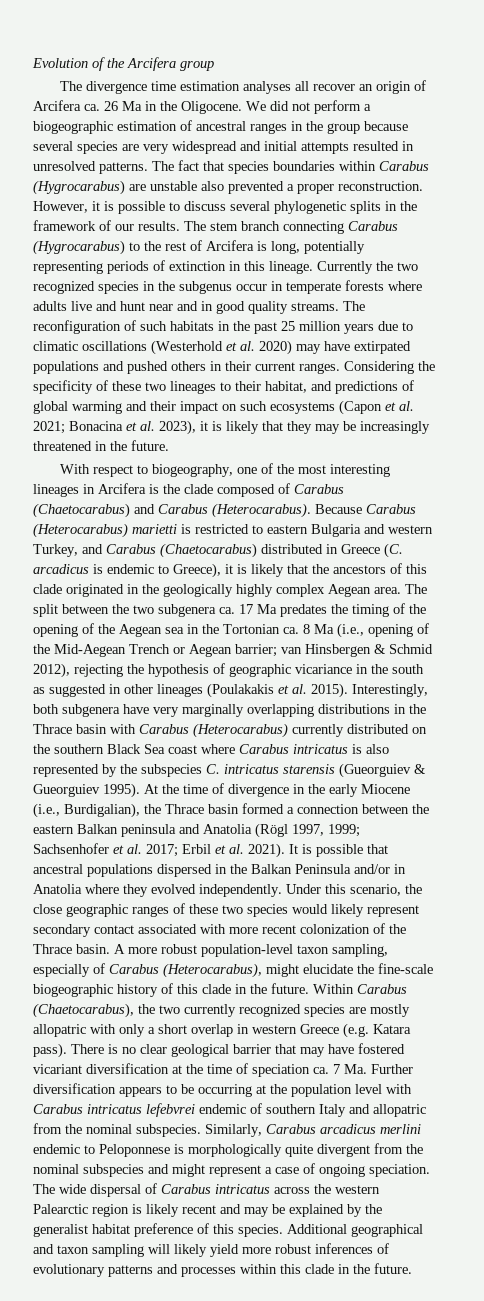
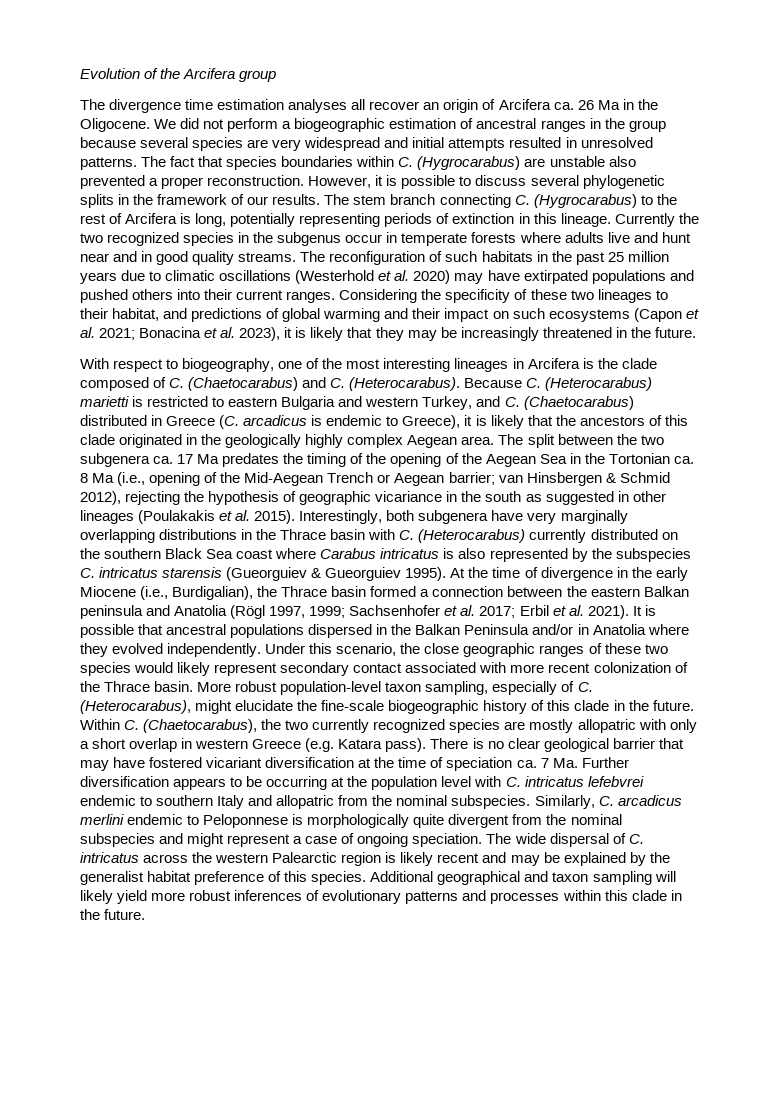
- The fact that species boundaries within Carabus (Hygrocarabus) are unstable also prevented a proper reconstruction.
+ The fact that species boundaries within C. (Hygrocarabus) are unstable also prevented a proper reconstruction.
- The stem branch connecting Carabus (Hygrocarabus) to the rest of Arcifera is long, potentially representing periods of extinction in this lineage.
+ The stem branch connecting C. (Hygrocarabus) to the rest of Arcifera is long, potentially representing periods of extinction in this lineage.
- The reconfiguration of such habitats in the past 25 million years due to climatic oscillations (Westerhold et al. 2020) may have extirpated populations and pushed others in their current ranges.
+ The reconfiguration of such habitats in the past 25 million years due to climatic oscillations (Westerhold et al. 2020) may have extirpated populations and pushed others into their current ranges.
- With respect to biogeography, one of the most interesting lineages in Arcifera is the clade composed of Carabus (Chaetocarabus) and Carabus (Heterocarabus).
+ With respect to biogeography, one of the most interesting lineages in Arcifera is the clade composed of C. (Chaetocarabus) and C. (Heterocarabus).
- Because Carabus (Heterocarabus) marietti is restricted to eastern Bulgaria and western Turkey, and Carabus (Chaetocarabus) distributed in Greece (C. arcadicus is endemic to Greece), it is likely that the ancestors of this clade originated in the geologically highly complex Aegean area.
+ Because C. (Heterocarabus) marietti is restricted to eastern Bulgaria and western Turkey, and C. (Chaetocarabus) distributed in Greece (C. arcadicus is endemic to Greece), it is likely that the ancestors of this clade originated in the geologically highly complex Aegean area.
- The split between the two subgenera ca. 17 Ma predates the timing of the opening of the Aegean sea in the Tortonian ca. 8 Ma (i.e., opening of the Mid-Aegean Trench or Aegean barrier; van Hinsbergen & Schmid 2012), rejecting the hypothesis of geographic vicariance in the south as suggested in other lineages (Poulakakis et al. 2015).
+ The split between the two subgenera ca. 17 Ma predates the timing of the opening of the Aegean Sea in the Tortonian ca. 8 Ma (i.e., opening of the Mid-Aegean Trench or Aegean barrier; van Hinsbergen & Schmid 2012), rejecting the hypothesis of geographic vicariance in the south as suggested in other lineages (Poulakakis et al. 2015).
- Interestingly, both subgenera have very marginally overlapping distributions in the Thrace basin with Carabus (Heterocarabus) currently distributed on the southern Black Sea coast where Carabus intricatus is also represented by the subspecies C. intricatus starensis (Gueorguiev & Gueorguiev 1995).
+ Interestingly, both subgenera have very marginally overlapping distributions in the Thrace basin with C. (Heterocarabus) currently distributed on the southern Black Sea coast where Carabus intricatus is also represented by the subspecies C. intricatus starensis (Gueorguiev & Gueorguiev 1995).
- A more robust population-level taxon sampling, especially of Carabus (Heterocarabus), might elucidate the fine-scale biogeographic history of this clade in the future.
+ More robust population-level taxon sampling, especially of C. (Heterocarabus), might elucidate the fine-scale biogeographic history of this clade in the future.
- Within Carabus (Chaetocarabus), the two currently recognized species are mostly allopatric with only a short overlap in western Greece (e.g. Katara pass).
+ Within C. (Chaetocarabus), the two currently recognized species are mostly allopatric with only a short overlap in western Greece (e.g. Katara pass).
- There is no clear geological barrier that may have fostered vicariant diversification at the time of speciation ca. 7 Ma. Further diversification appears to be occurring at the population level with Carabus intricatus lefebvrei endemic of southern Italy and allopatric from the nominal subspecies.
+ There is no clear geological barrier that may have fostered vicariant diversification at the time of speciation ca. 7 Ma. Further diversification appears to be occurring at the population level with C. intricatus lefebvrei endemic to southern Italy and allopatric from the nominal subspecies.
- Similarly, Carabus arcadicus merlini endemic to Peloponnese is morphologically quite divergent from the nominal subspecies and might represent a case of ongoing speciation.
+ Similarly, C. arcadicus merlini endemic to Peloponnese is morphologically quite divergent from the nominal subspecies and might represent a case of ongoing speciation.
- The wide dispersal of Carabus intricatus across the western Palearctic region is likely recent and may be explained by the generalist habitat preference of this species.
+ The wide dispersal of C. intricatus across the western Palearctic region is likely recent and may be explained by the generalist habitat preference of this species.

